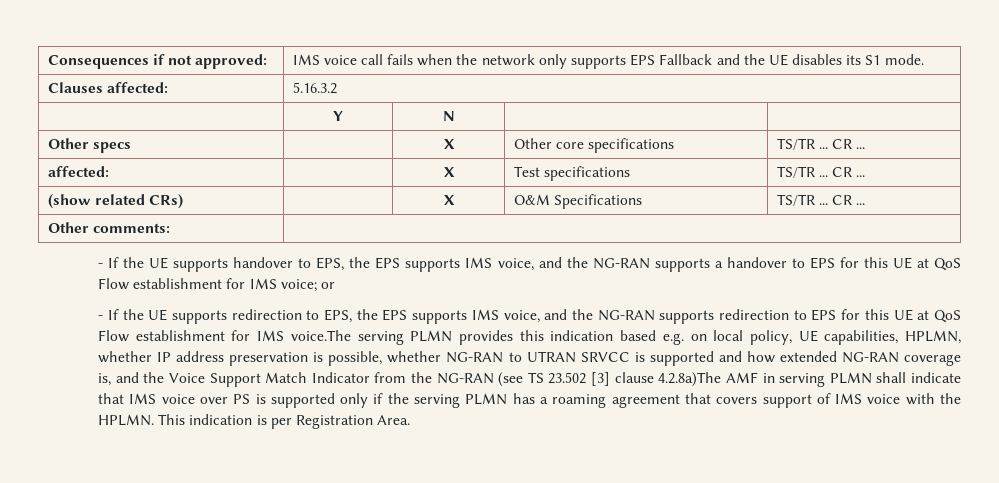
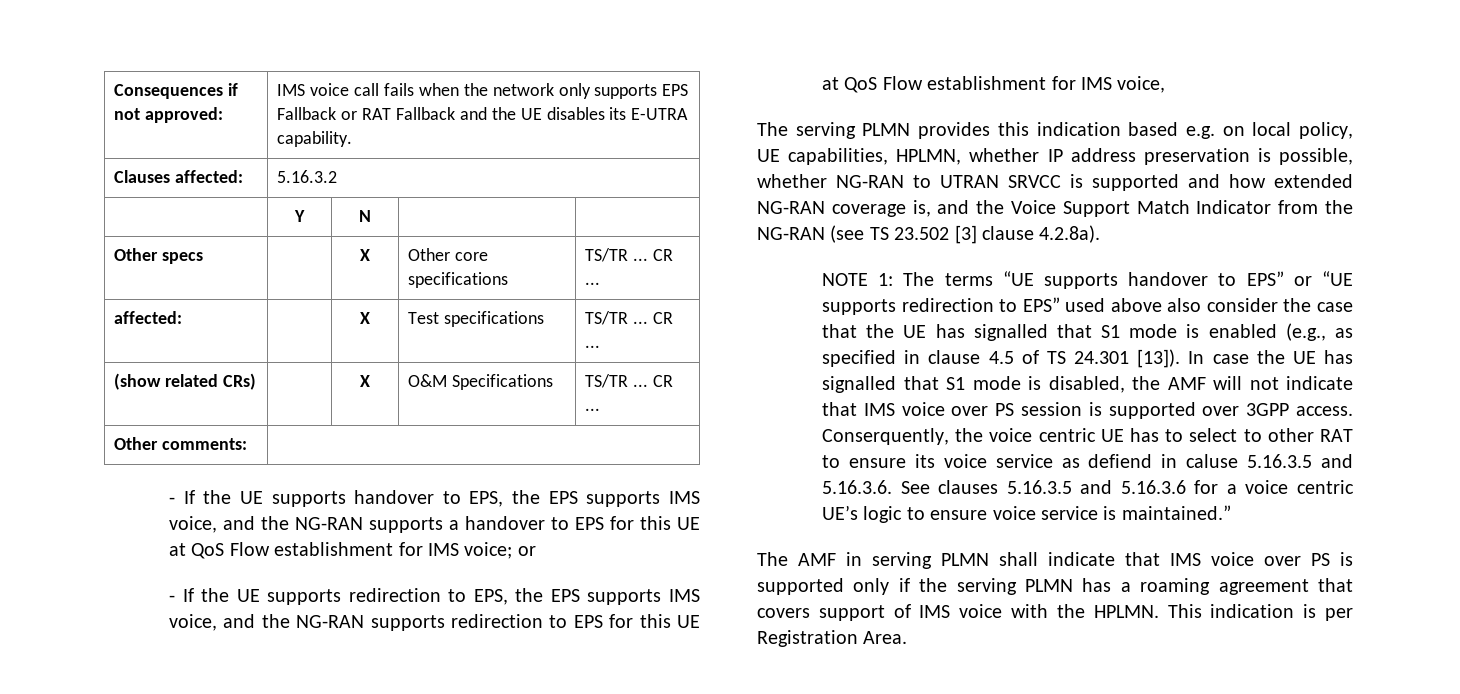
- Consequences if not approved: | IMS voice call fails when the network only supports EPS Fallback and the UE disables its S1 mode.
+ Consequences if not approved: | IMS voice call fails when the network only supports EPS Fallback or RAT Fallback and the UE disables its E-UTRA capability.
- - If the UE supports redirection to EPS, the EPS supports IMS voice, and the NG-RAN supports redirection to EPS for this UE at QoS Flow establishment for IMS voice.The serving PLMN provides this indication based e.g. on local policy, UE capabilities, HPLMN, whether IP address preservation is possible, whether NG-RAN to UTRAN SRVCC is supported and how extended NG-RAN coverage is, and the Voice Support Match Indicator from the NG-RAN (see TS 23.502 [3] clause 4.2.8a)The AMF in serving PLMN shall indicate that IMS voice over PS is supported only if the serving PLMN has a roaming agreement that covers support of IMS voice with the HPLMN.
+ - If the UE supports redirection to EPS, the EPS supports IMS voice, and the NG-RAN supports redirection to EPS for this UE at QoS Flow establishment for IMS voice,
+ The serving PLMN provides this indication based e.g. on local policy, UE capabilities, HPLMN, whether IP address preservation is possible, whether NG-RAN to UTRAN SRVCC is supported and how extended NG-RAN coverage is, and the Voice Support Match Indicator from the NG-RAN (see TS 23.502 [3] clause 4.2.8a).
+ NOTE 1: The terms “UE supports handover to EPS” or “UE supports redirection to EPS” used above also consider the case that the UE has signalled that S1 mode is enabled (e.g., as specified in clause 4.5 of TS 24.301 [13]). In case the UE has signalled that S1 mode is disabled, the AMF will not indicate that IMS voice over PS session is supported over 3GPP access. Conserquently, the voice centric UE has to select to other RAT to ensure its voice service as defiend in caluse 5.16.3.5 and 5.16.3.6. See clauses 5.16.3.5 and 5.16.3.6 for a voice centric UE’s logic to ensure voice service is maintained.”
+ The AMF in serving PLMN shall indicate that IMS voice over PS is supported only if the serving PLMN has a roaming agreement that covers support of IMS voice with the HPLMN.

